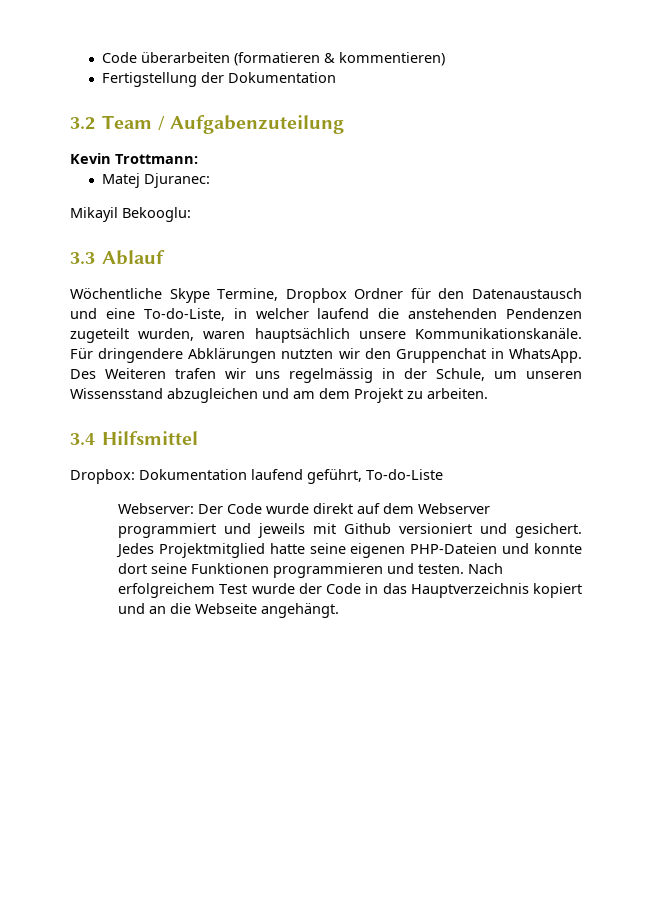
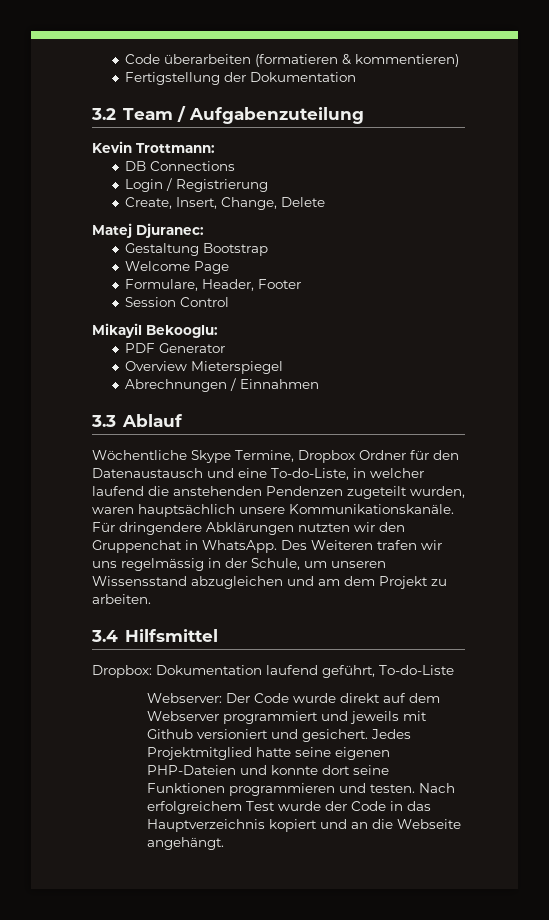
+ DB Connections
+ Login / Registrierung
+ Create, Insert, Change, Delete
  Matej Djuranec:
+ Gestaltung Bootstrap
+ Welcome Page
+ Formulare, Header, Footer
+ Session Control
  Mikayil Bekooglu:
+ PDF Generator
+ Overview Mieterspiegel
+ Abrechnungen / Einnahmen

